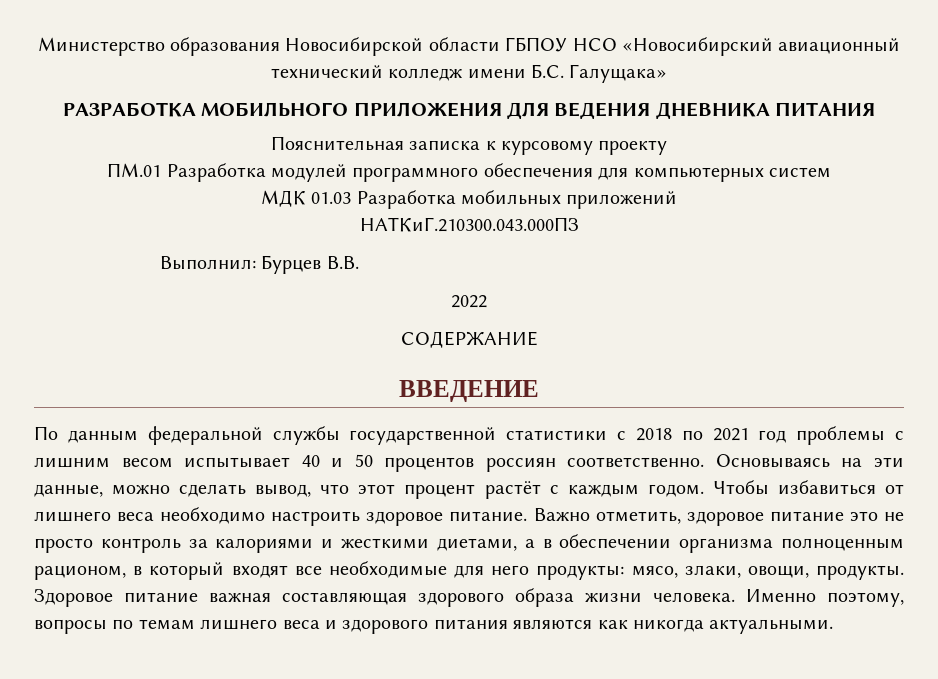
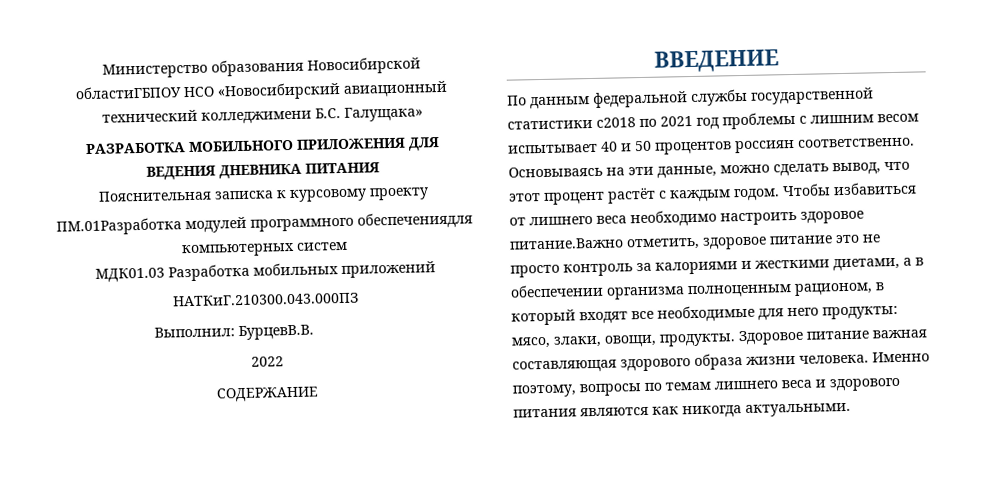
- Министерство образования Новосибирской области ГБПОУ НСО «Новосибирский авиационный технический колледж имени Б.С. Галущака»
+ Министерство образования Новосибирской областиГБПОУ НСО «Новосибирский авиационный технический колледжимени Б.С. Галущака»
- ПМ.01 Разработка модулей программного обеспечения для компьютерных систем
+ ПМ.01Разработка модулей программного обеспечениядля компьютерных систем
- МДК 01.03 Разработка мобильных приложений
+ МДК01.03 Разработка мобильных приложений
- Выполнил: Бурцев В.В.
+ Выполнил: БурцевВ.В.
- По данным федеральной службы государственной статистики с 2018 по 2021 год проблемы с лишним весом испытывает 40 и 50 процентов россиян соответственно.
+ По данным федеральной службы государственной статистики с2018 по 2021 год проблемы с лишним весом испытывает 40 и 50 процентов россиян соответственно.
- Чтобы избавиться от лишнего веса необходимо настроить здоровое питание. Важно отметить, здоровое питание это не просто контроль за калориями и жесткими диетами, а в обеспечении организма полноценным рационом, в который входят все необходимые для него продукты: мясо, злаки, овощи, продукты.
+ Чтобы избавиться от лишнего веса необходимо настроить здоровое питание.Важно отметить, здоровое питание это не просто контроль за калориями и жесткими диетами, а в обеспечении организма полноценным рационом, в который входят все необходимые для него продукты: мясо, злаки, овощи, продукты.

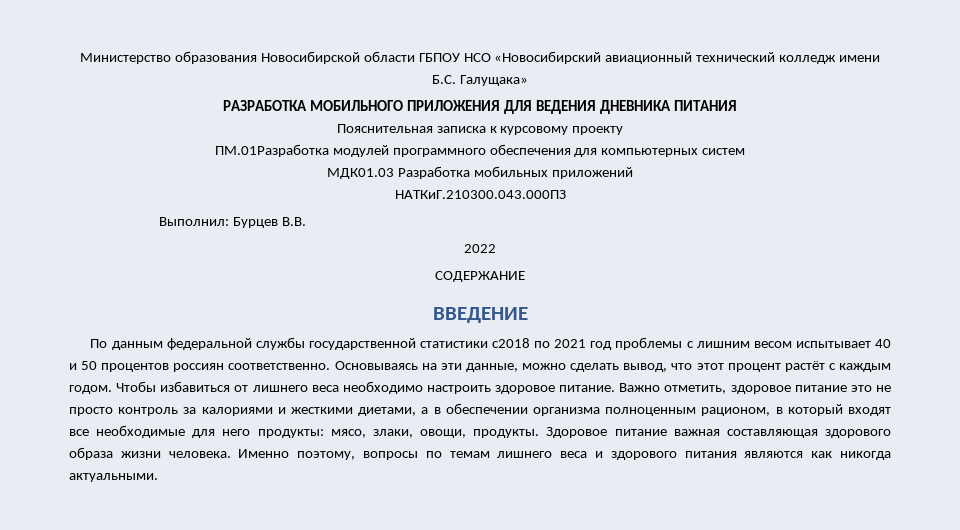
- Министерство образования Новосибирской областиГБПОУ НСО «Новосибирский авиационный технический колледжимени Б.С. Галущака»
+ Министерство образования Новосибирской области ГБПОУ НСО «Новосибирский авиационный технический колледж имени Б.С. Галущака»
- ПМ.01Разработка модулей программного обеспечениядля компьютерных систем
+ ПМ.01Разработка модулей программного обеспечения для компьютерных систем
- Выполнил: БурцевВ.В.
+ Выполнил: Бурцев В.В.
- Чтобы избавиться от лишнего веса необходимо настроить здоровое питание.Важно отметить, здоровое питание это не просто контроль за калориями и жесткими диетами, а в обеспечении организма полноценным рационом, в который входят все необходимые для него продукты: мясо, злаки, овощи, продукты.
+ Чтобы избавиться от лишнего веса необходимо настроить здоровое питание. Важно отметить, здоровое питание это не просто контроль за калориями и жесткими диетами, а в обеспечении организма полноценным рационом, в который входят все необходимые для него продукты: мясо, злаки, овощи, продукты.

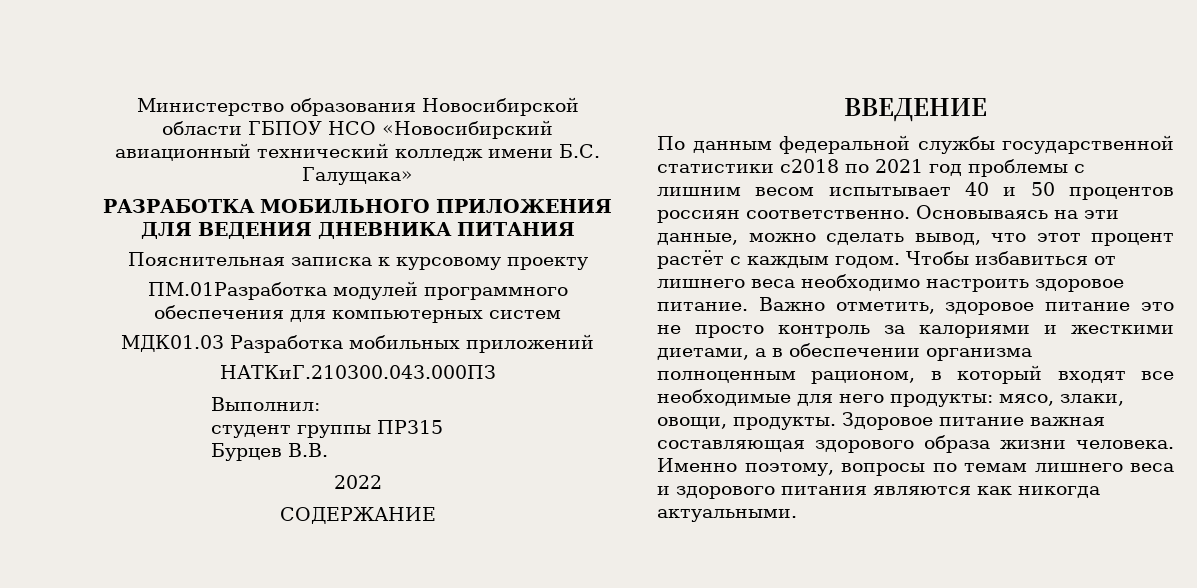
- Выполнил: Бурцев В.В.
+ Выполнил:
+ студент группы ПР315
+ Бурцев В.В.

